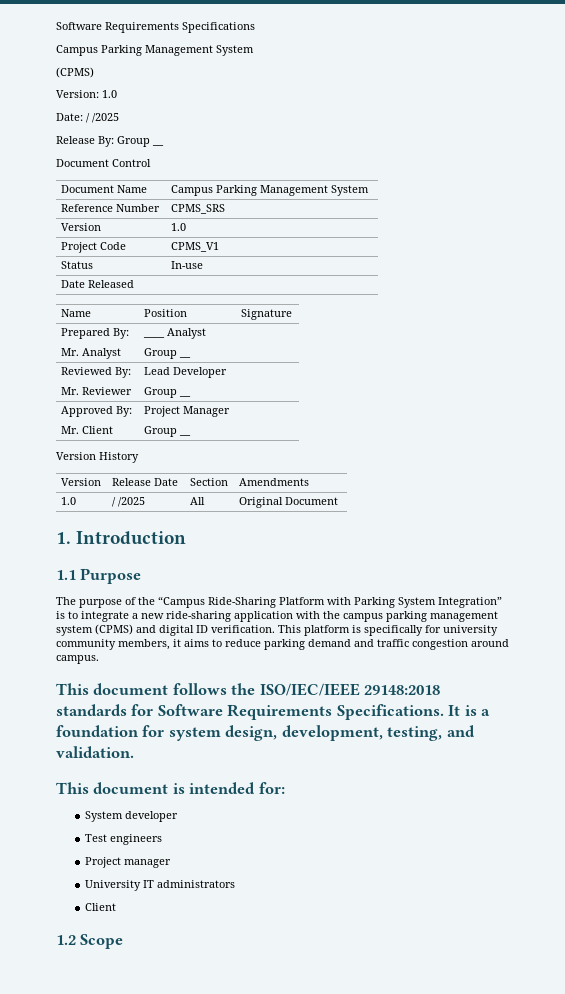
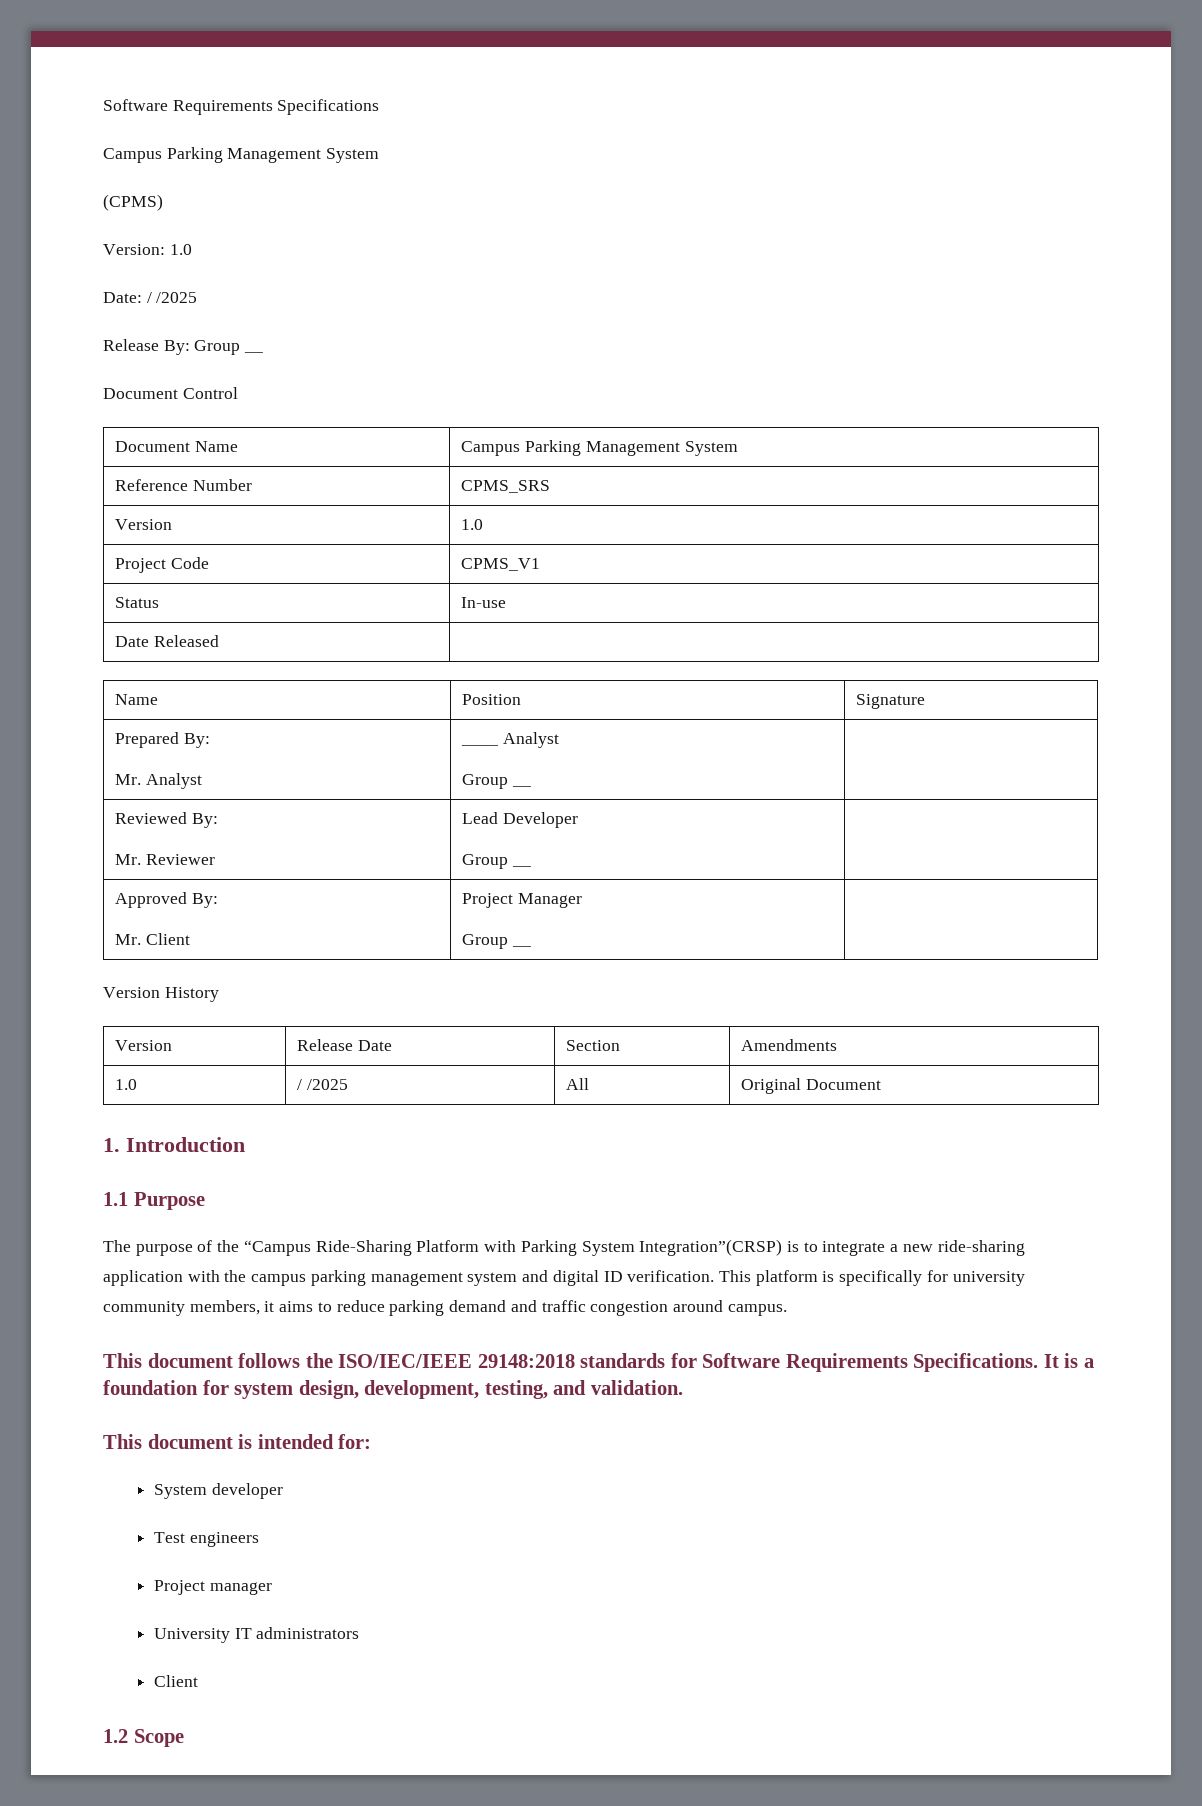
- The purpose of the “Campus Ride-Sharing Platform with Parking System Integration” is to integrate a new ride-sharing application with the campus parking management system (CPMS) and digital ID verification.
+ The purpose of the “Campus Ride-Sharing Platform with Parking System Integration”(CRSP) is to integrate a new ride-sharing application with the campus parking management system and digital ID verification.

